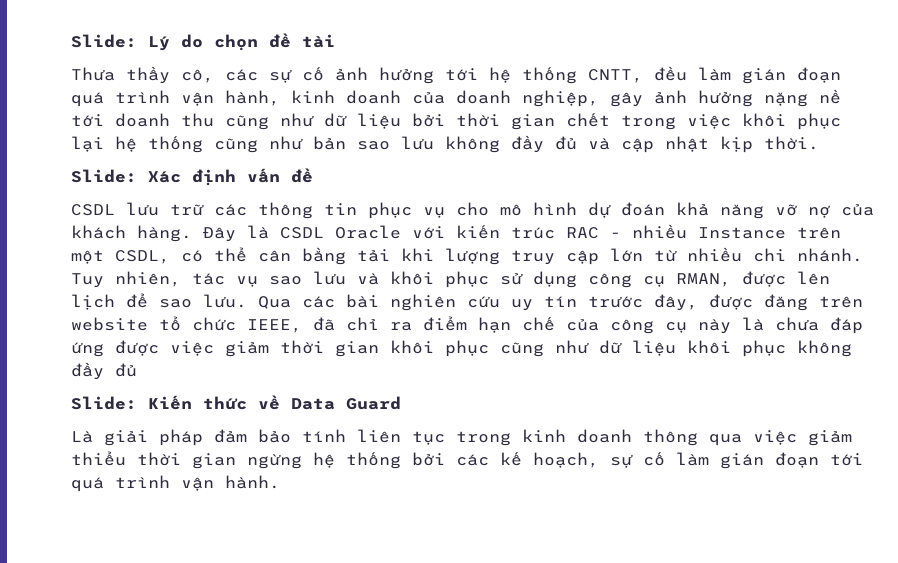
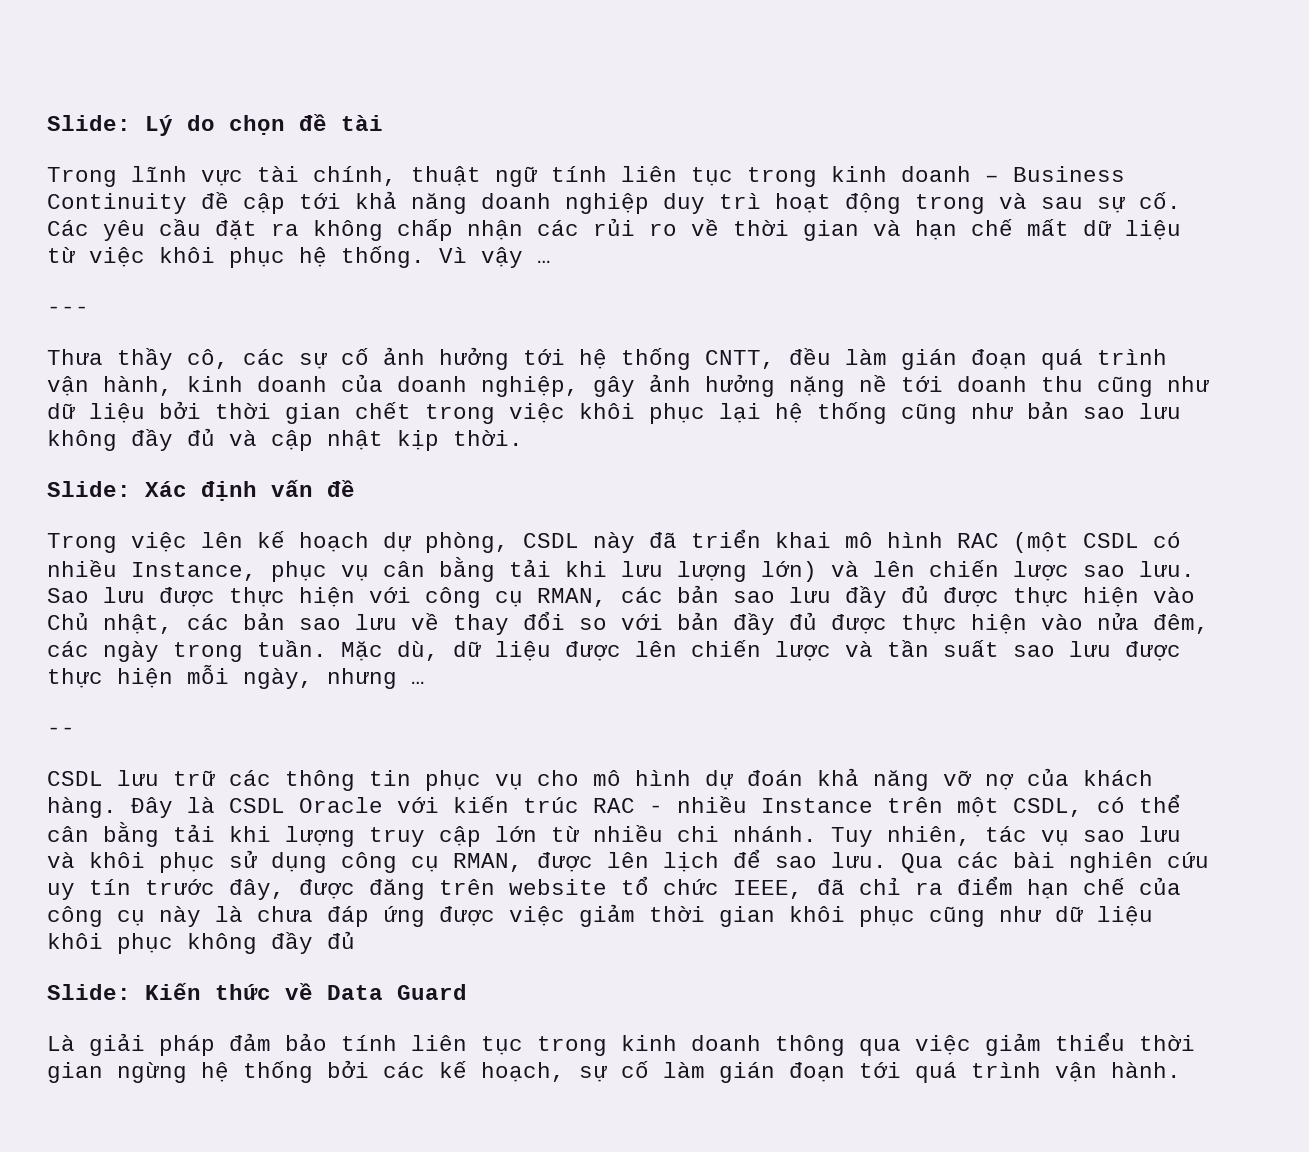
+ Trong lĩnh vực tài chính, thuật ngữ tính liên tục trong kinh doanh – Business Continuity đề cập tới khả năng doanh nghiệp duy trì hoạt động trong và sau sự cố. Các yêu cầu đặt ra không chấp nhận các rủi ro về thời gian và hạn chế mất dữ liệu từ việc khôi phục hệ thống. Vì vậy …
+ ---
+ Trong việc lên kế hoạch dự phòng, CSDL này đã triển khai mô hình RAC (một CSDL có nhiều Instance, phục vụ cân bằng tải khi lưu lượng lớn) và lên chiến lược sao lưu. Sao lưu được thực hiện với công cụ RMAN, các bản sao lưu đầy đủ được thực hiện vào Chủ nhật, các bản sao lưu về thay đổi so với bản đầy đủ được thực hiện vào nửa đêm, các ngày trong tuần. Mặc dù, dữ liệu được lên chiến lược và tần suất sao lưu được thực hiện mỗi ngày, nhưng …
+ --

